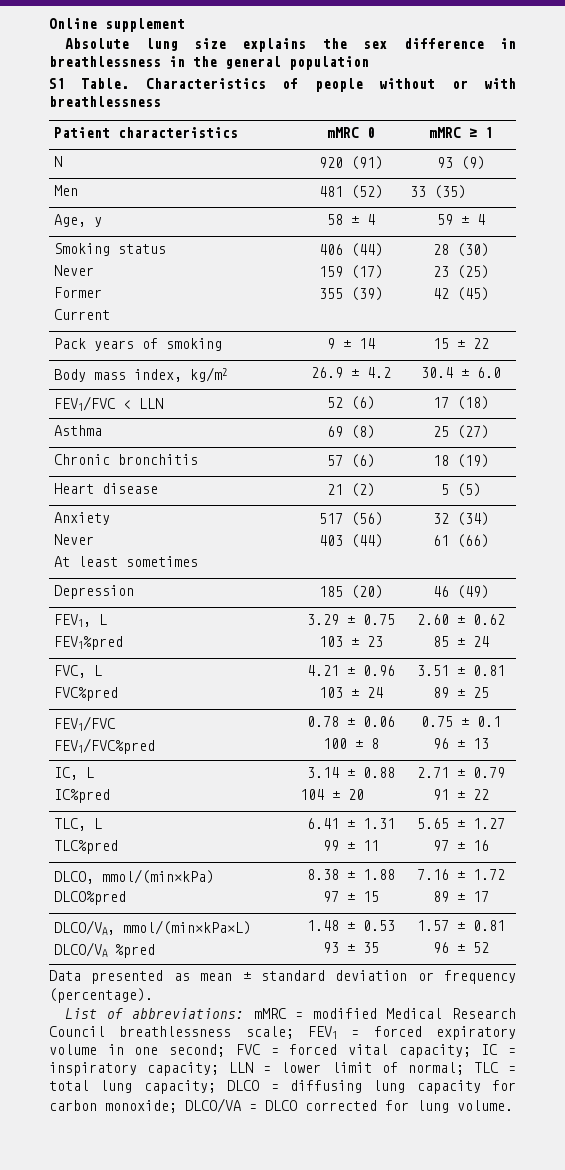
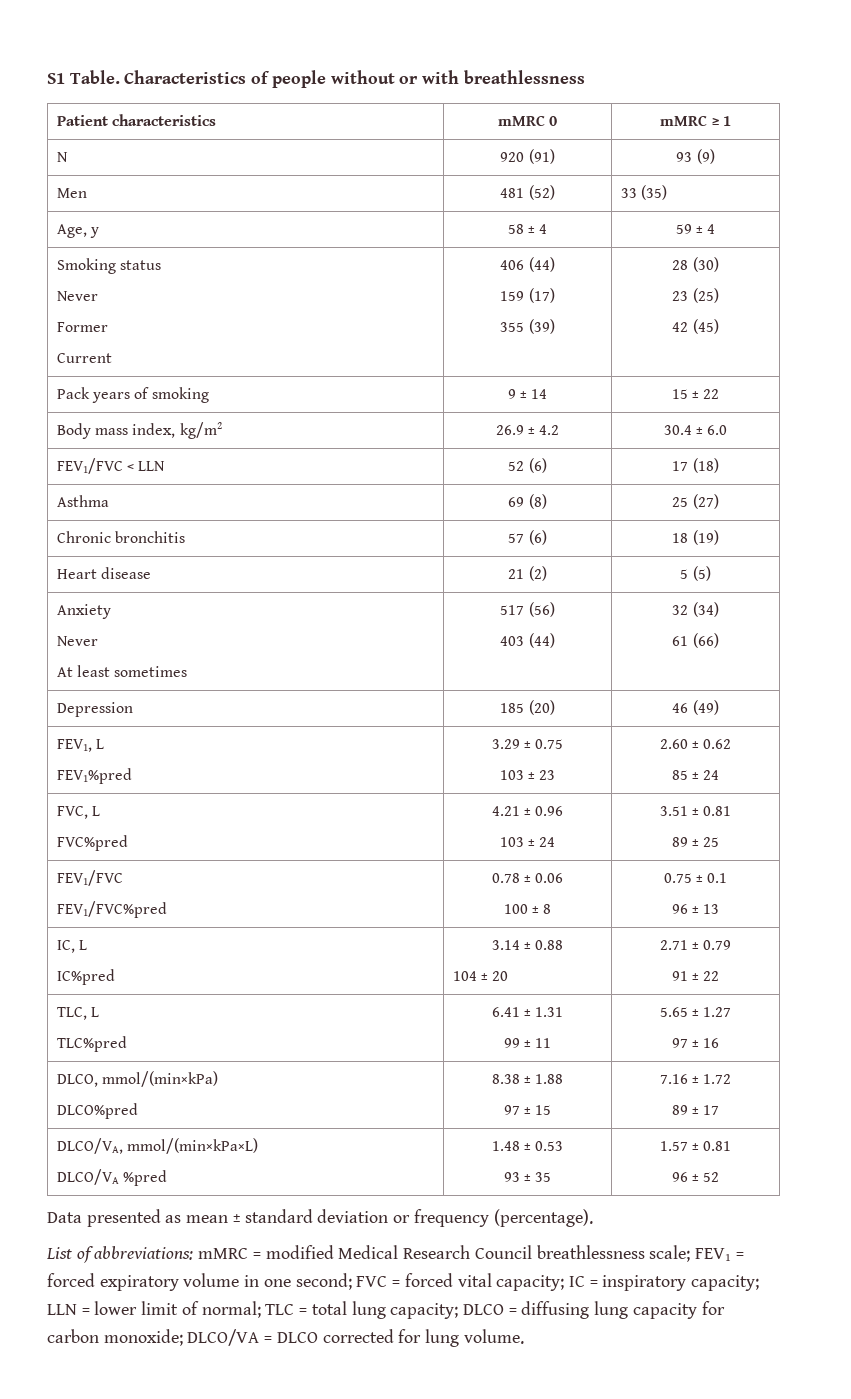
- Online supplement
- Absolute lung size explains the sex difference in breathlessness in the general population

